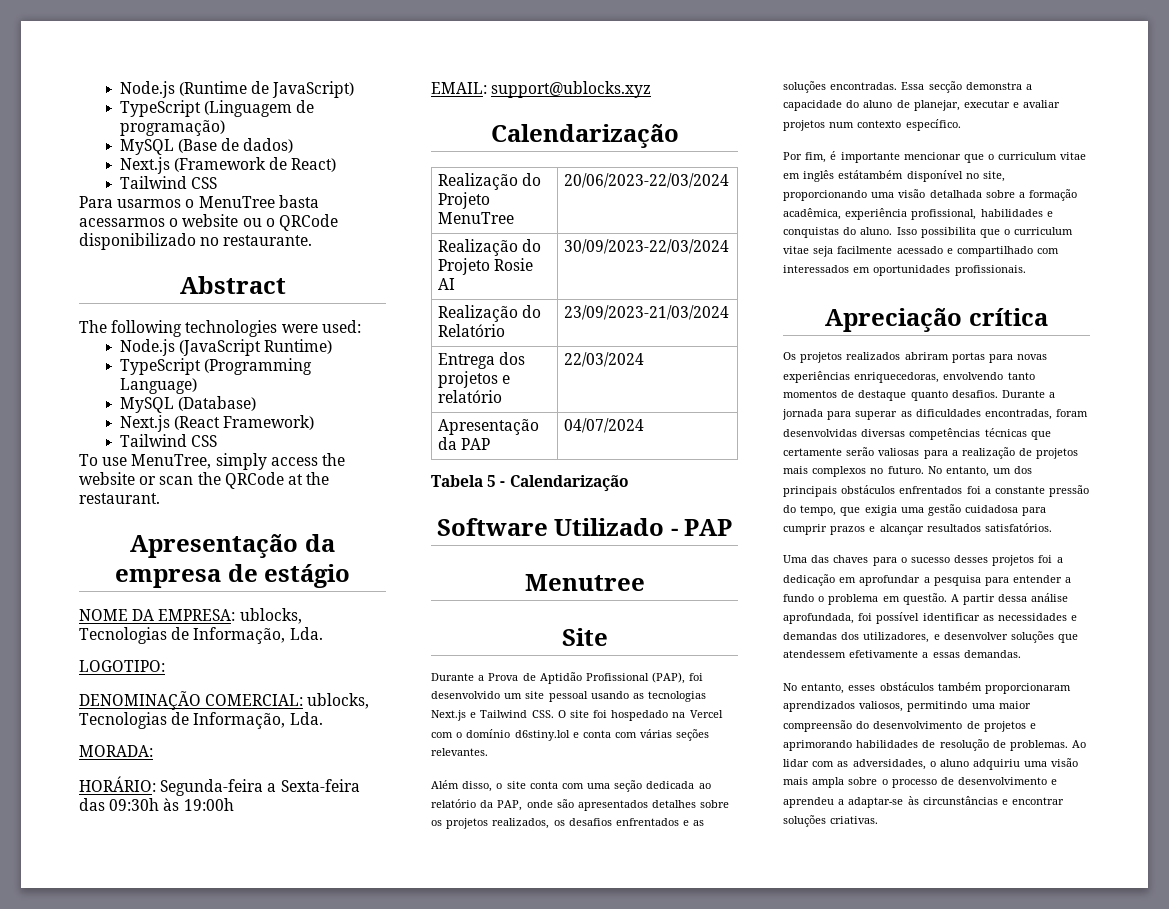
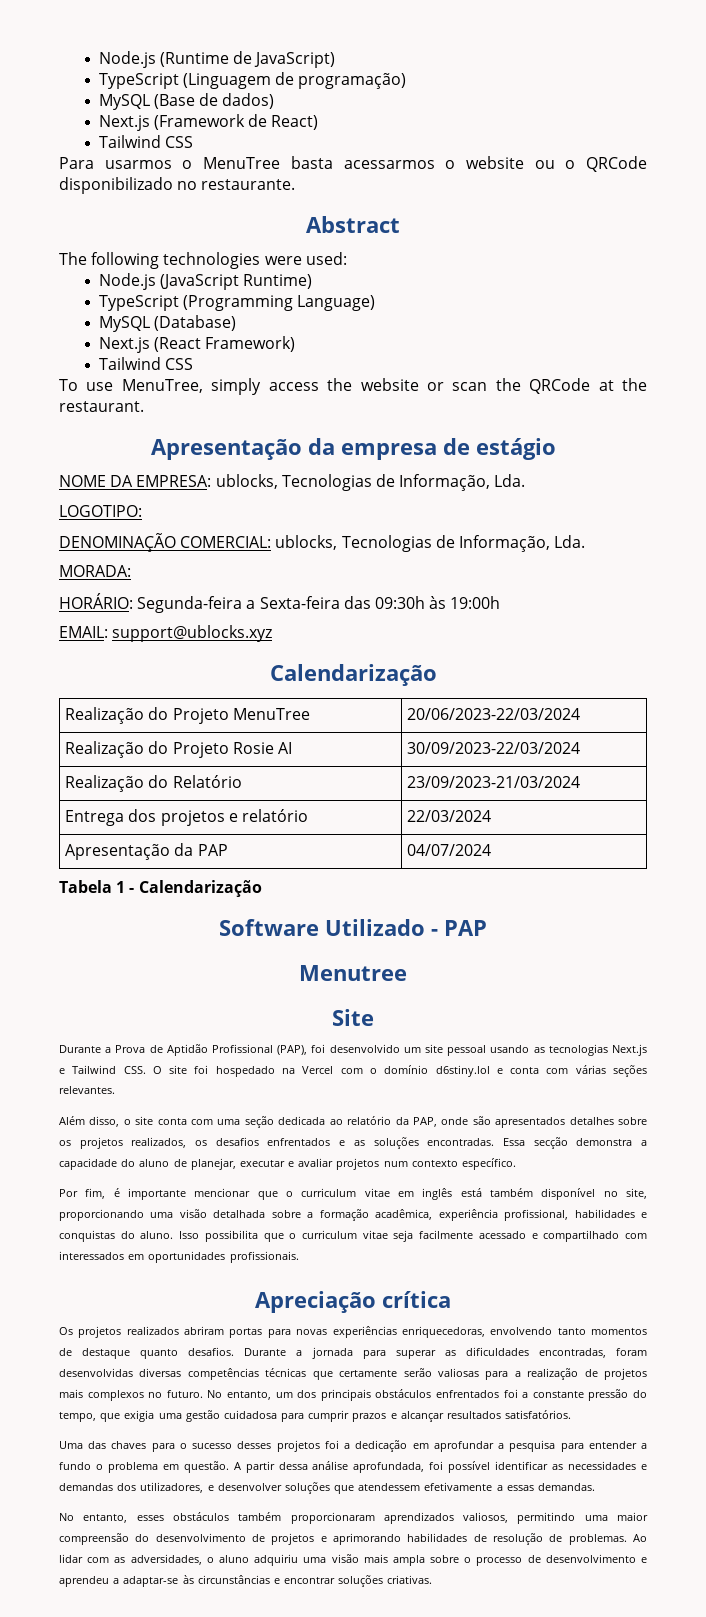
- Tabela 5 - Calendarização
+ Tabela 1 - Calendarização
- Por fim, é importante mencionar que o curriculum vitae em inglês estátambém disponível no site, proporcionando uma visão detalhada sobre a formação acadêmica, experiência profissional, habilidades e conquistas do aluno.
+ Por fim, é importante mencionar que o curriculum vitae em inglês está também disponível no site, proporcionando uma visão detalhada sobre a formação acadêmica, experiência profissional, habilidades e conquistas do aluno.

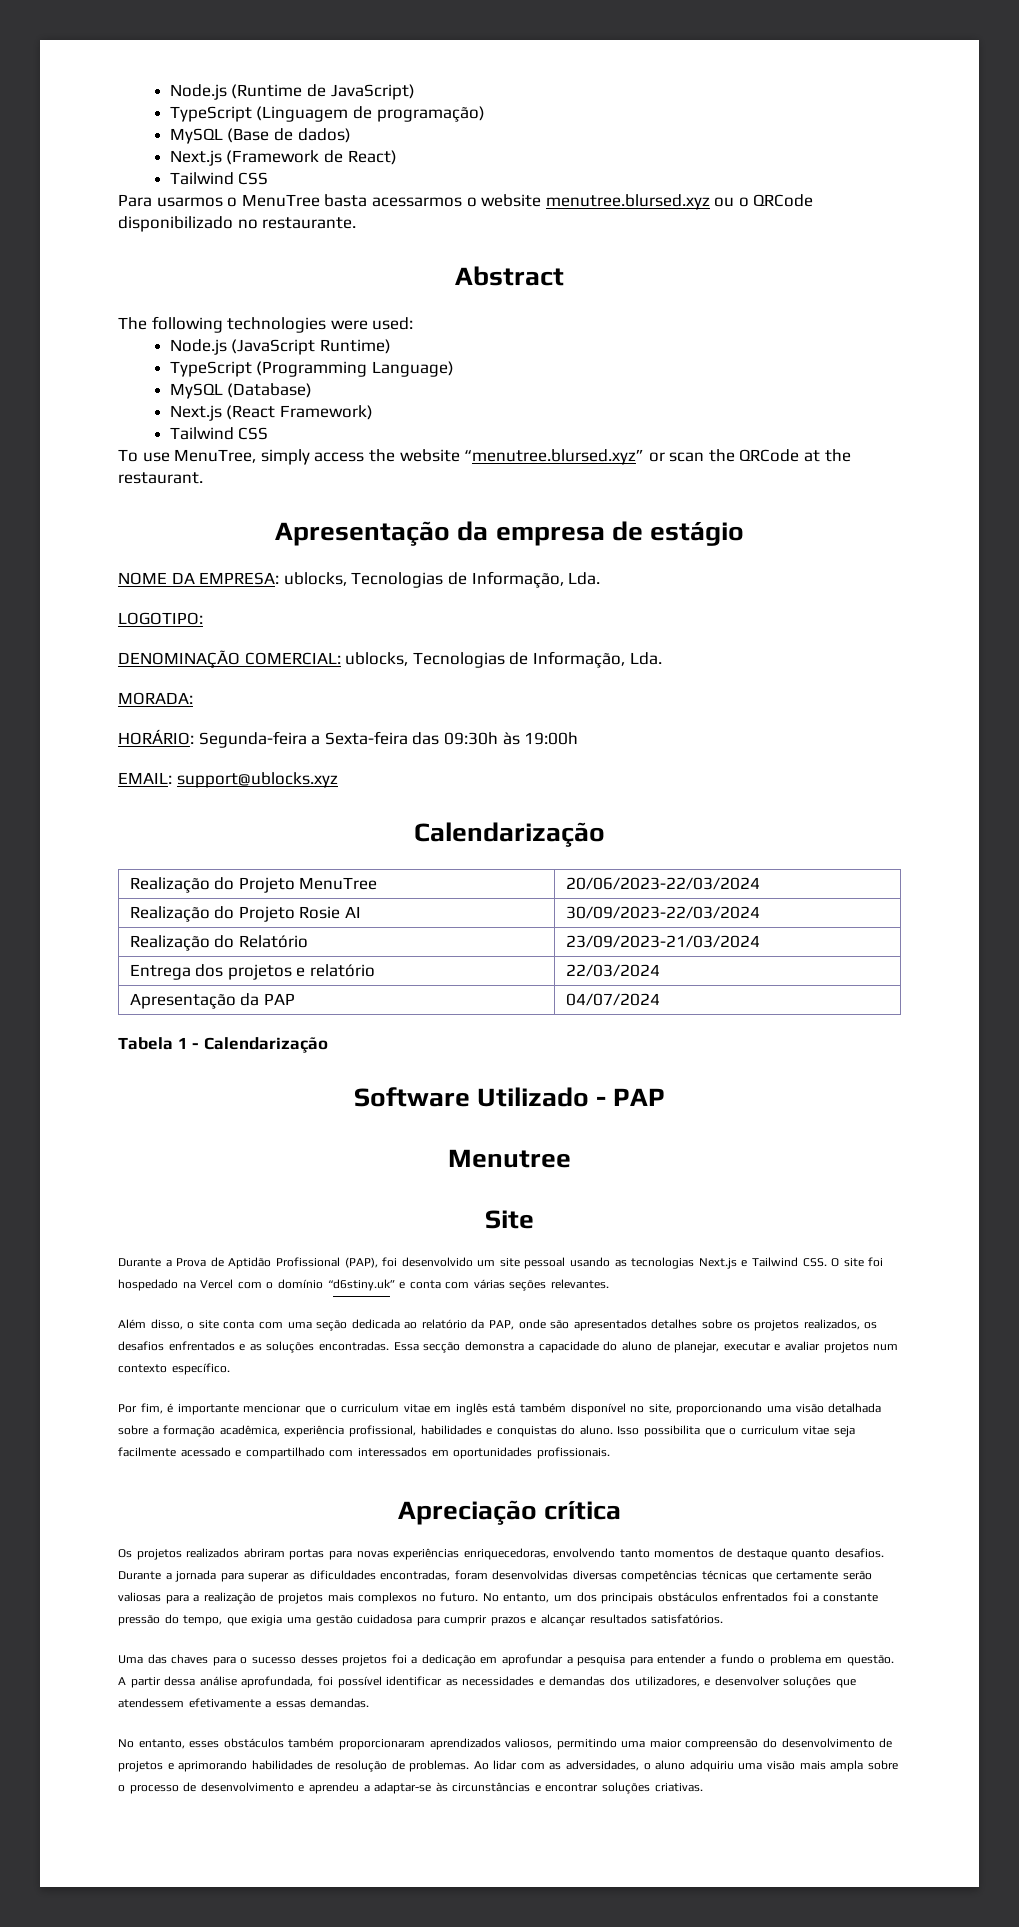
- Para usarmos o MenuTree basta acessarmos o website ou o QRCode disponibilizado no restaurante.
+ Para usarmos o MenuTree basta acessarmos o website menutree.blursed.xyz ou o QRCode disponibilizado no restaurante.
- To use MenuTree, simply access the website or scan the QRCode at the restaurant.
+ To use MenuTree, simply access the website “menutree.blursed.xyz” or scan the QRCode at the restaurant.
- Durante a Prova de Aptidão Profissional (PAP), foi desenvolvido um site pessoal usando as tecnologias Next.js e Tailwind CSS. O site foi hospedado na Vercel com o domínio d6stiny.lol e conta com várias seções relevantes.
+ Durante a Prova de Aptidão Profissional (PAP), foi desenvolvido um site pessoal usando as tecnologias Next.js e Tailwind CSS. O site foi hospedado na Vercel com o domínio “d6stiny.uk” e conta com várias seções relevantes.

